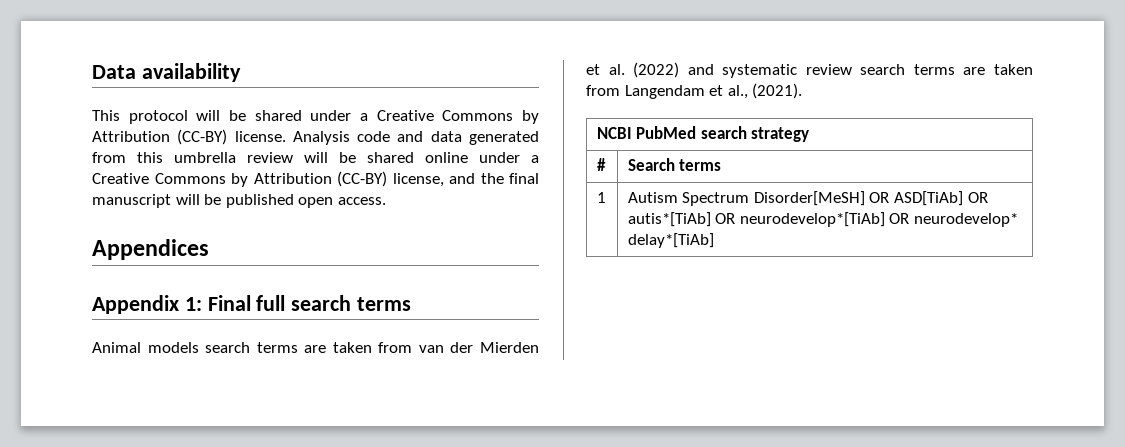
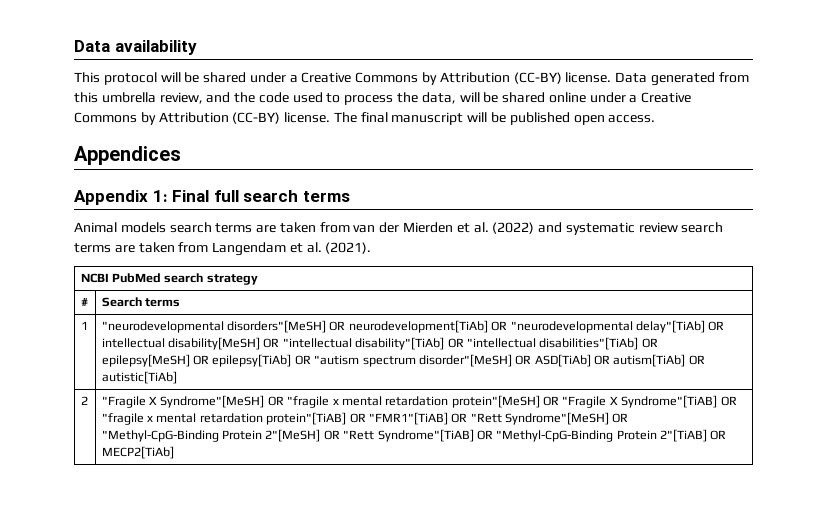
- Analysis code and data generated from this umbrella review will be shared online under a Creative Commons by Attribution (CC-BY) license, and the final manuscript will be published open access.
+ Data generated from this umbrella review, and the code used to process the data, will be shared online under a Creative Commons by Attribution (CC-BY) license. The final manuscript will be published open access.
- Animal models search terms are taken from van der Mierden et al. (2022) and systematic review search terms are taken from Langendam et al., (2021).
+ Animal models search terms are taken from van der Mierden et al. (2022) and systematic review search terms are taken from Langendam et al. (2021).
- 1 | Autism Spectrum Disorder[MeSH] OR ASD[TiAb] OR autis*[TiAb] OR neurodevelop*[TiAb] OR neurodevelop* delay*[TiAb]
+ 1 | "neurodevelopmental disorders"[MeSH] OR neurodevelopment[TiAb] OR "neurodevelopmental delay"[TiAb] OR intellectual disability[MeSH] OR "intellectual disability"[TiAb] OR "intellectual disabilities"[TiAb] OR epilepsy[MeSH] OR epilepsy[TiAb] OR "autism spectrum disorder"[MeSH] OR ASD[TiAb] OR autism[TiAb] OR autistic[TiAb]
+ 2 | "Fragile X Syndrome"[MeSH] OR "fragile x mental retardation protein"[MeSH] OR "Fragile X Syndrome"[TiAB] OR "fragile x mental retardation protein"[TiAB] OR "FMR1"[TiAB] OR "Rett Syndrome"[MeSH] OR "Methyl-CpG-Binding Protein 2"[MeSH] OR "Rett Syndrome"[TiAB] OR "Methyl-CpG-Binding Protein 2"[TiAB] OR MECP2[TiAb]

